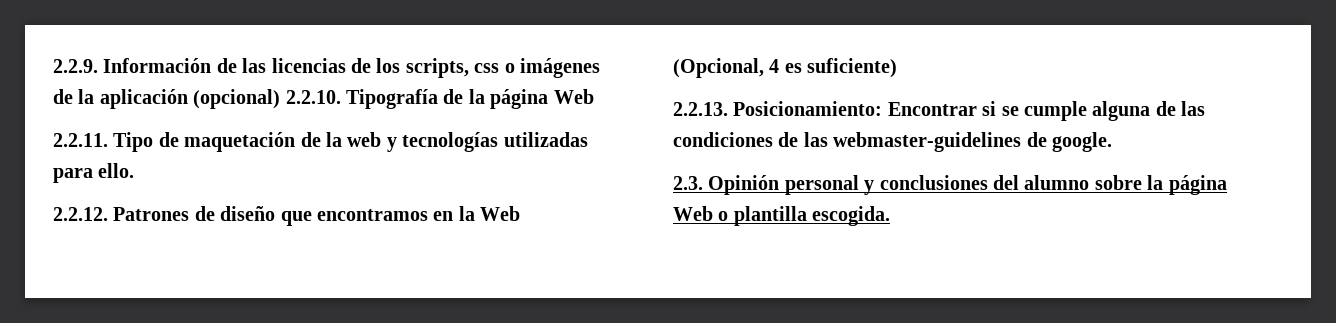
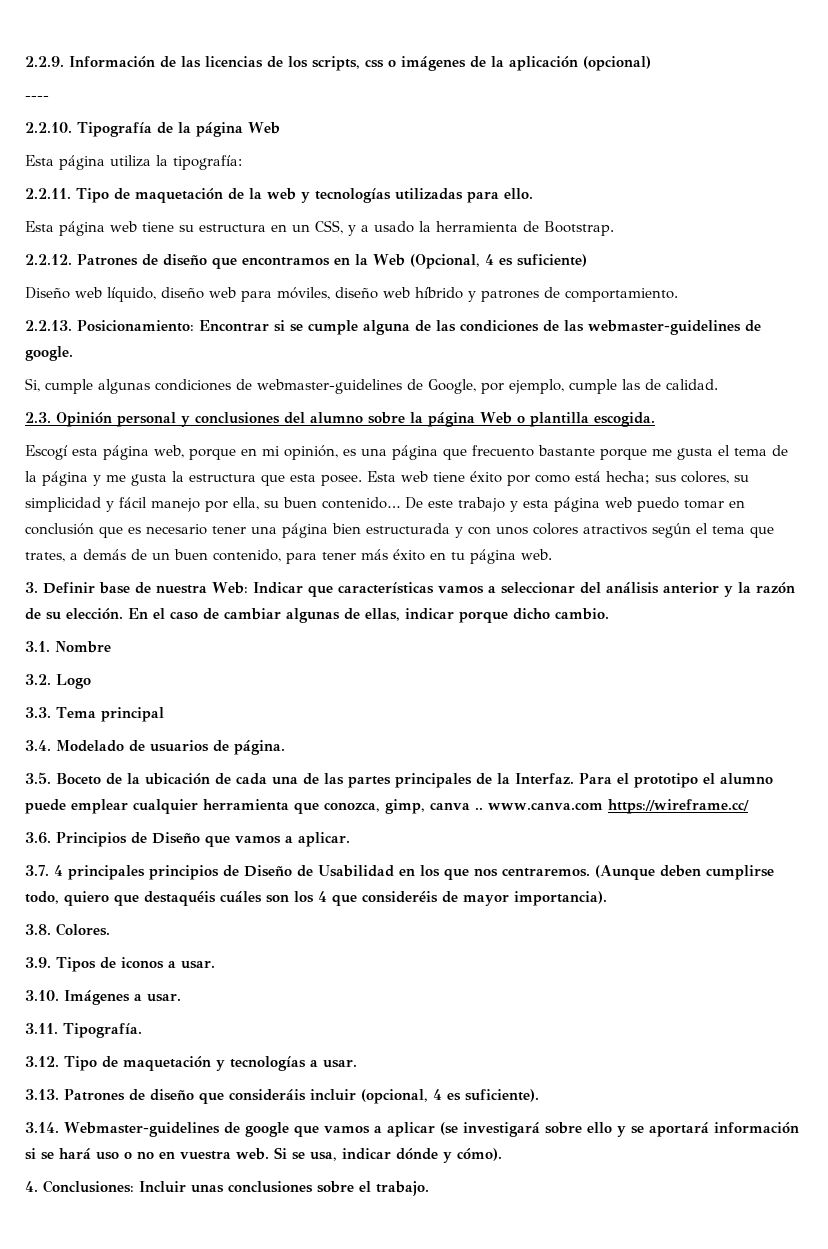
- 2.2.9. Información de las licencias de los scripts, css o imágenes de la aplicación (opcional) 2.2.10. Tipografía de la página Web
+ 2.2.9. Información de las licencias de los scripts, css o imágenes de la aplicación (opcional)
+ ----
+ 2.2.10. Tipografía de la página Web
+ Esta página utiliza la tipografía:
+ Esta página web tiene su estructura en un CSS, y a usado la herramienta de Bootstrap.
+ Diseño web líquido, diseño web para móviles, diseño web híbrido y patrones de comportamiento.
+ Si, cumple algunas condiciones de webmaster-guidelines de Google, por ejemplo, cumple las de calidad.
+ Escogí esta página web, porque en mi opinión, es una página que frecuento bastante porque me gusta el tema de la página y me gusta la estructura que esta posee. Esta web tiene éxito por como está hecha; sus colores, su simplicidad y fácil manejo por ella, su buen contenido… De este trabajo y esta página web puedo tomar en conclusión que es necesario tener una página bien estructurada y con unos colores atractivos según el tema que trates, a demás de un buen contenido, para tener más éxito en tu página web.
+ 3. Definir base de nuestra Web: Indicar que características vamos a seleccionar del análisis anterior y la razón de su elección. En el caso de cambiar algunas de ellas, indicar porque dicho cambio.
+ 3.1. Nombre
+ 3.2. Logo
+ 3.3. Tema principal
+ 3.4. Modelado de usuarios de página.
+ 3.5. Boceto de la ubicación de cada una de las partes principales de la Interfaz. Para el prototipo el alumno puede emplear cualquier herramienta que conozca, gimp, canva .. www.canva.com https://wireframe.cc/
+ 3.6. Principios de Diseño que vamos a aplicar.
+ 3.7. 4 principales principios de Diseño de Usabilidad en los que nos centraremos. (Aunque deben cumplirse todo, quiero que destaquéis cuáles son los 4 que consideréis de mayor importancia).
+ 3.8. Colores.
+ 3.9. Tipos de iconos a usar.
+ 3.10. Imágenes a usar.
+ 3.11. Tipografía.
+ 3.12. Tipo de maquetación y tecnologías a usar.
+ 3.13. Patrones de diseño que consideráis incluir (opcional, 4 es suficiente).
+ 3.14. Webmaster-guidelines de google que vamos a aplicar (se investigará sobre ello y se aportará información si se hará uso o no en vuestra web. Si se usa, indicar dónde y cómo).
+ 4. Conclusiones: Incluir unas conclusiones sobre el trabajo.

